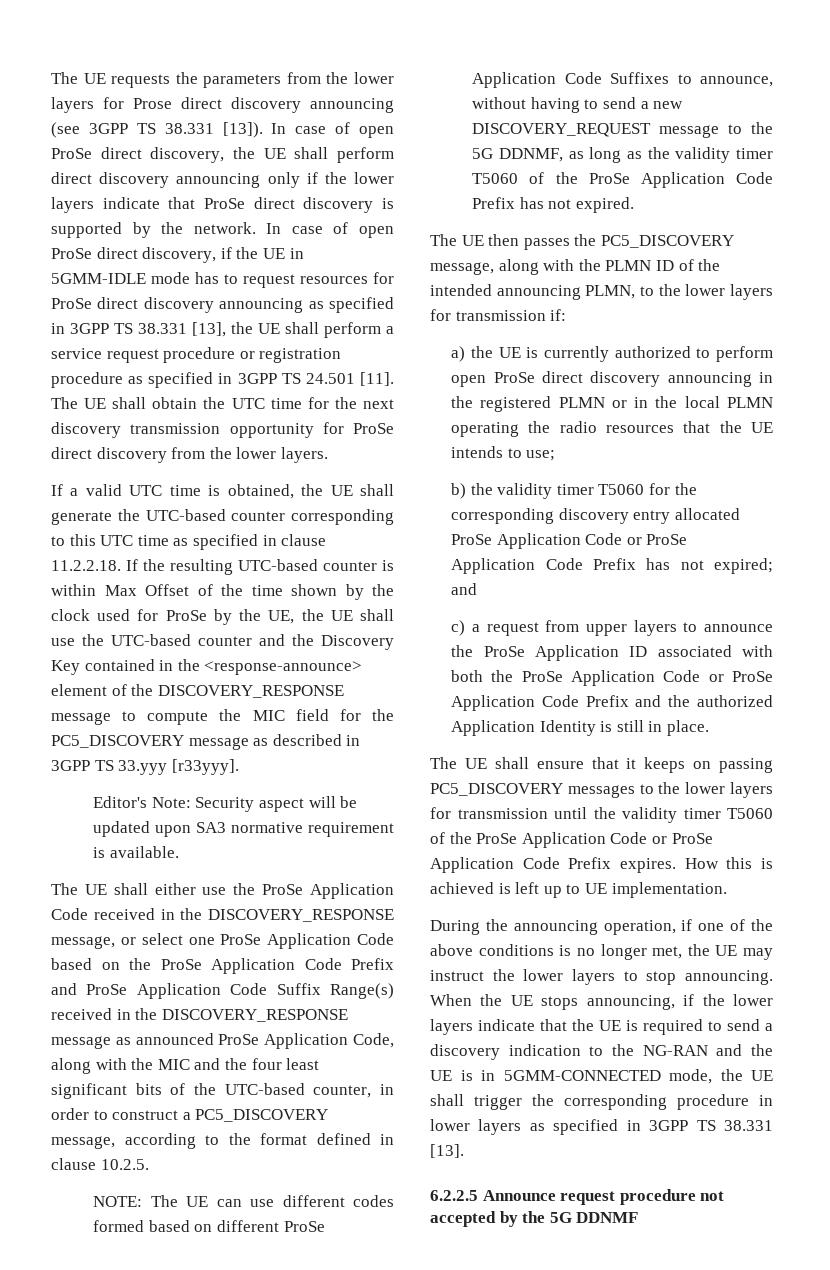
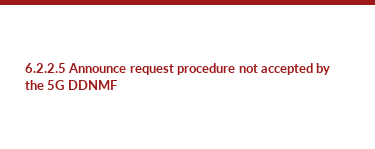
- The UE requests the parameters from the lower layers for Prose direct discovery announcing (see 3GPP TS 38.331 [13]). In case of open ProSe direct discovery, the UE shall perform direct discovery announcing only if the lower layers indicate that ProSe direct discovery is supported by the network. In case of open ProSe direct discovery, if the UE in 5GMM-IDLE mode has to request resources for ProSe direct discovery announcing as specified in 3GPP TS 38.331 [13], the UE shall perform a service request procedure or registration procedure as specified in 3GPP TS 24.501 [11]. The UE shall obtain the UTC time for the next discovery transmission opportunity for ProSe direct discovery from the lower layers.
- If a valid UTC time is obtained, the UE shall generate the UTC-based counter corresponding to this UTC time as specified in clause 11.2.2.18. If the resulting UTC-based counter is within Max Offset of the time shown by the clock used for ProSe by the UE, the UE shall use the UTC-based counter and the Discovery Key contained in the <response-announce> element of the DISCOVERY_RESPONSE message to compute the MIC field for the PC5_DISCOVERY message as described in 3GPP TS 33.yyy [r33yyy].
- Editor's Note: Security aspect will be updated upon SA3 normative requirement is available.
- The UE shall either use the ProSe Application Code received in the DISCOVERY_RESPONSE message, or select one ProSe Application Code based on the ProSe Application Code Prefix and ProSe Application Code Suffix Range(s) received in the DISCOVERY_RESPONSE message as announced ProSe Application Code, along with the MIC and the four least significant bits of the UTC-based counter, in order to construct a PC5_DISCOVERY message, according to the format defined in clause 10.2.5.
- NOTE: The UE can use different codes formed based on different ProSe Application Code Suffixes to announce, without having to send a new DISCOVERY_REQUEST message to the 5G DDNMF, as long as the validity timer T5060 of the ProSe Application Code Prefix has not expired.
- The UE then passes the PC5_DISCOVERY message, along with the PLMN ID of the intended announcing PLMN, to the lower layers for transmission if:
- a) the UE is currently authorized to perform open ProSe direct discovery announcing in the registered PLMN or in the local PLMN operating the radio resources that the UE intends to use;
- b) the validity timer T5060 for the corresponding discovery entry allocated ProSe Application Code or ProSe Application Code Prefix has not expired; and
- c) a request from upper layers to announce the ProSe Application ID associated with both the ProSe Application Code or ProSe Application Code Prefix and the authorized Application Identity is still in place.
- The UE shall ensure that it keeps on passing PC5_DISCOVERY messages to the lower layers for transmission until the validity timer T5060 of the ProSe Application Code or ProSe Application Code Prefix expires. How this is achieved is left up to UE implementation.
- During the announcing operation, if one of the above conditions is no longer met, the UE may instruct the lower layers to stop announcing. When the UE stops announcing, if the lower layers indicate that the UE is required to send a discovery indication to the NG-RAN and the UE is in 5GMM-CONNECTED mode, the UE shall trigger the corresponding procedure in lower layers as specified in 3GPP TS 38.331 [13].

